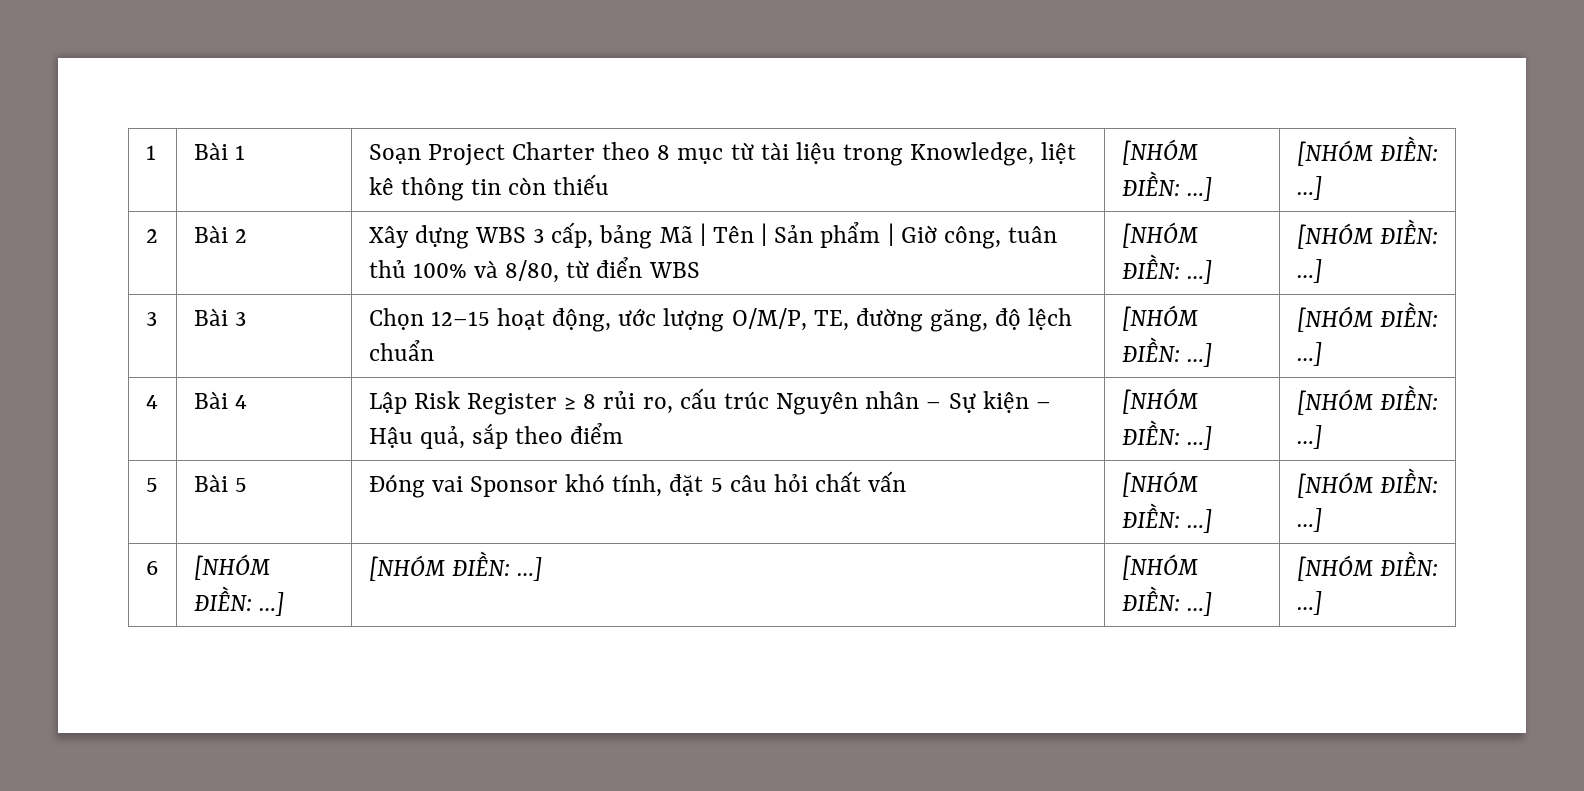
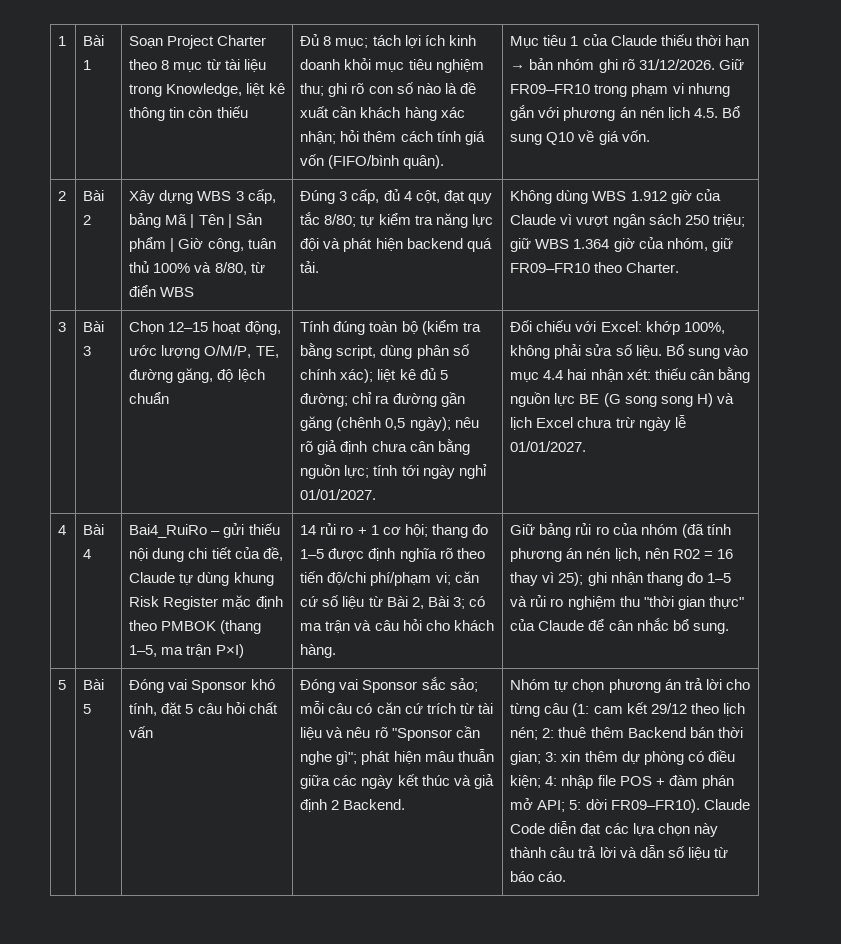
- Soạn Project Charter theo 8 mục từ tài liệu trong Knowledge, liệt kê thông tin còn thiếu | [NHÓM ĐIỀN: …] | [NHÓM ĐIỀN: …]
+ Soạn Project Charter theo 8 mục từ tài liệu trong Knowledge, liệt kê thông tin còn thiếu | Đủ 8 mục; tách lợi ích kinh doanh khỏi mục tiêu nghiệm thu; ghi rõ con số nào là đề xuất cần khách hàng xác nhận; hỏi thêm cách tính giá vốn (FIFO/bình quân). | Mục tiêu 1 của Claude thiếu thời hạn → bản nhóm ghi rõ 31/12/2026. Giữ FR09–FR10 trong phạm vi nhưng gắn với phương án nén lịch 4.5. Bổ sung Q10 về giá vốn.
- Xây dựng WBS 3 cấp, bảng Mã | Tên | Sản phẩm | Giờ công, tuân thủ 100% và 8/80, từ điển WBS | [NHÓM ĐIỀN: …] | [NHÓM ĐIỀN: …]
+ Xây dựng WBS 3 cấp, bảng Mã | Tên | Sản phẩm | Giờ công, tuân thủ 100% và 8/80, từ điển WBS | Đúng 3 cấp, đủ 4 cột, đạt quy tắc 8/80; tự kiểm tra năng lực đội và phát hiện backend quá tải. | Không dùng WBS 1.912 giờ của Claude vì vượt ngân sách 250 triệu; giữ WBS 1.364 giờ của nhóm, giữ FR09–FR10 theo Charter.
- Chọn 12–15 hoạt động, ước lượng O/M/P, TE, đường găng, độ lệch chuẩn | [NHÓM ĐIỀN: …] | [NHÓM ĐIỀN: …]
- 4 | Bài 4 | Lập Risk Register ≥ 8 rủi ro, cấu trúc Nguyên nhân – Sự kiện – Hậu quả, sắp theo điểm | [NHÓM ĐIỀN: …] | [NHÓM ĐIỀN: …]
+ Chọn 12–15 hoạt động, ước lượng O/M/P, TE, đường găng, độ lệch chuẩn | Tính đúng toàn bộ (kiểm tra bằng script, dùng phân số chính xác); liệt kê đủ 5 đường; chỉ ra đường gần găng (chênh 0,5 ngày); nêu rõ giả định chưa cân bằng nguồn lực; tính tới ngày nghỉ 01/01/2027. | Đối chiếu với Excel: khớp 100%, không phải sửa số liệu. Bổ sung vào mục 4.4 hai nhận xét: thiếu cân bằng nguồn lực BE (G song song H) và lịch Excel chưa trừ ngày lễ 01/01/2027.
+ 4 | Bài 4 | Bai4_RuiRo – gửi thiếu nội dung chi tiết của đề, Claude tự dùng khung Risk Register mặc định theo PMBOK (thang 1–5, ma trận P×I) | 14 rủi ro + 1 cơ hội; thang đo 1–5 được định nghĩa rõ theo tiến độ/chi phí/phạm vi; căn cứ số liệu từ Bài 2, Bài 3; có ma trận và câu hỏi cho khách hàng. | Giữ bảng rủi ro của nhóm (đã tính phương án nén lịch, nên R02 = 16 thay vì 25); ghi nhận thang đo 1–5 và rủi ro nghiệm thu "thời gian thực" của Claude để cân nhắc bổ sung.
- Đóng vai Sponsor khó tính, đặt 5 câu hỏi chất vấn | [NHÓM ĐIỀN: …] | [NHÓM ĐIỀN: …]
- 6 | [NHÓM ĐIỀN: …] | [NHÓM ĐIỀN: …] | [NHÓM ĐIỀN: …] | [NHÓM ĐIỀN: …]
+ Đóng vai Sponsor khó tính, đặt 5 câu hỏi chất vấn | Đóng vai Sponsor sắc sảo; mỗi câu có căn cứ trích từ tài liệu và nêu rõ "Sponsor cần nghe gì"; phát hiện mâu thuẫn giữa các ngày kết thúc và giả định 2 Backend. | Nhóm tự chọn phương án trả lời cho từng câu (1: cam kết 29/12 theo lịch nén; 2: thuê thêm Backend bán thời gian; 3: xin thêm dự phòng có điều kiện; 4: nhập file POS + đàm phán mở API; 5: dời FR09–FR10). Claude Code diễn đạt các lựa chọn này thành câu trả lời và dẫn số liệu từ báo cáo.

